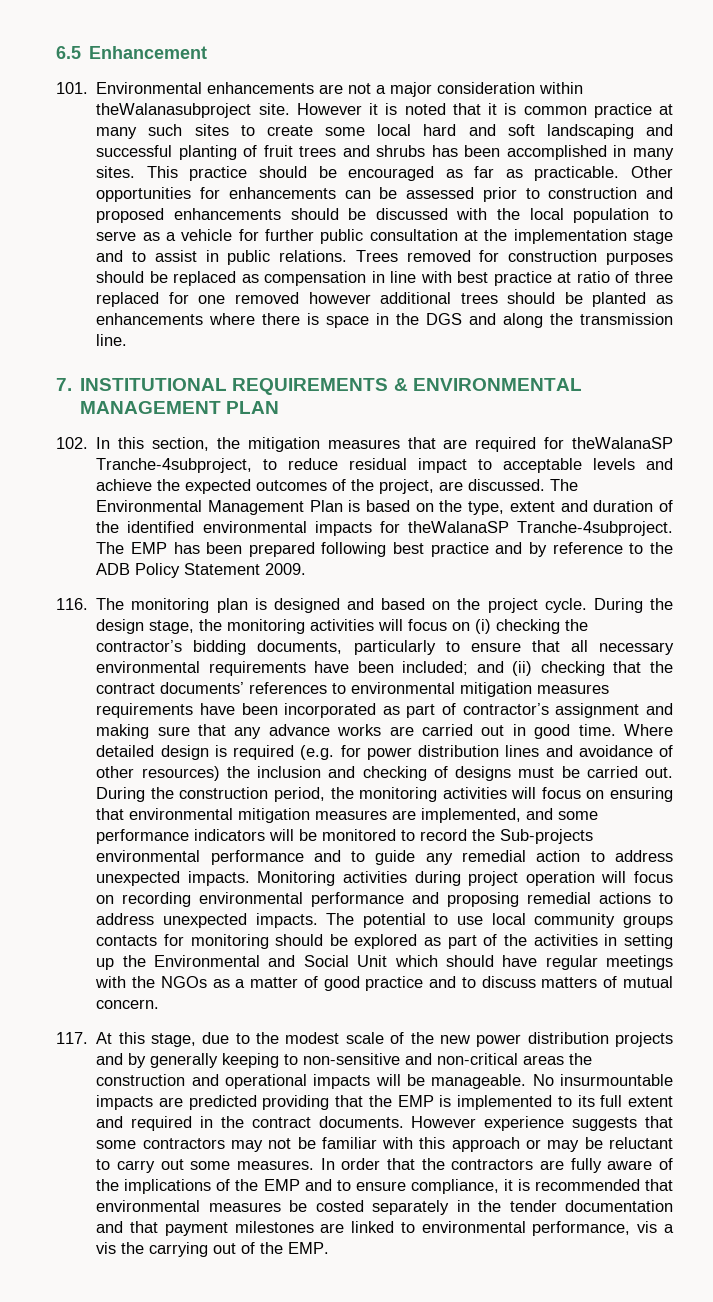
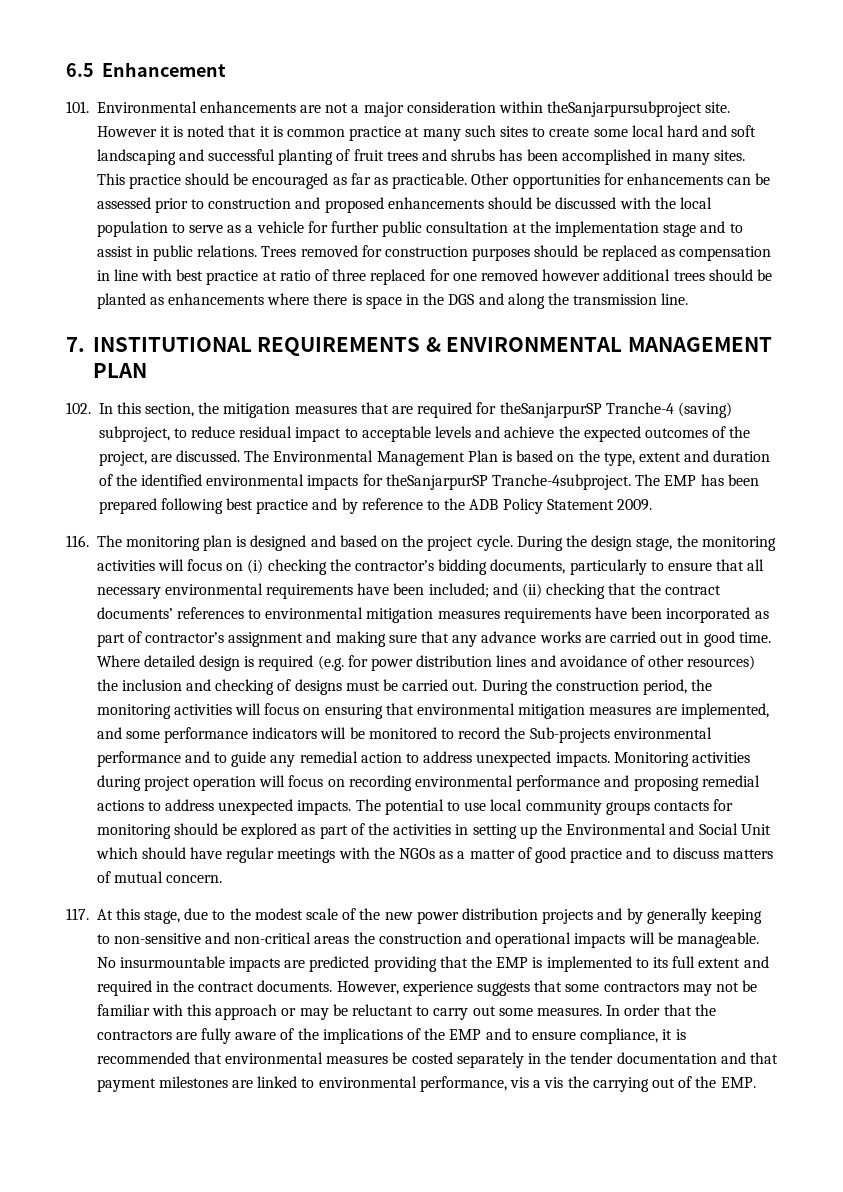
- 101. Environmental enhancements are not a major consideration within theWalanasubproject site.
+ 101. Environmental enhancements are not a major consideration within theSanjarpursubproject site.
- 102. In this section, the mitigation measures that are required for theWalanaSP Tranche-4subproject, to reduce residual impact to acceptable levels and achieve the expected outcomes of the project, are discussed.
+ 102. In this section, the mitigation measures that are required for theSanjarpurSP Tranche-4 (saving) subproject, to reduce residual impact to acceptable levels and achieve the expected outcomes of the project, are discussed.
- The Environmental Management Plan is based on the type, extent and duration of the identified environmental impacts for theWalanaSP Tranche-4subproject.
+ The Environmental Management Plan is based on the type, extent and duration of the identified environmental impacts for theSanjarpurSP Tranche-4subproject.
- However experience suggests that some contractors may not be familiar with this approach or may be reluctant to carry out some measures.
+ However, experience suggests that some contractors may not be familiar with this approach or may be reluctant to carry out some measures.

